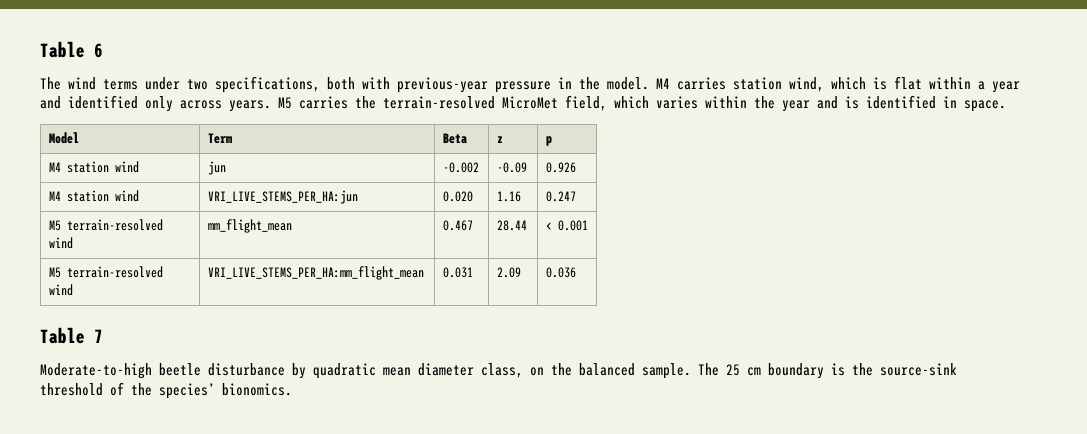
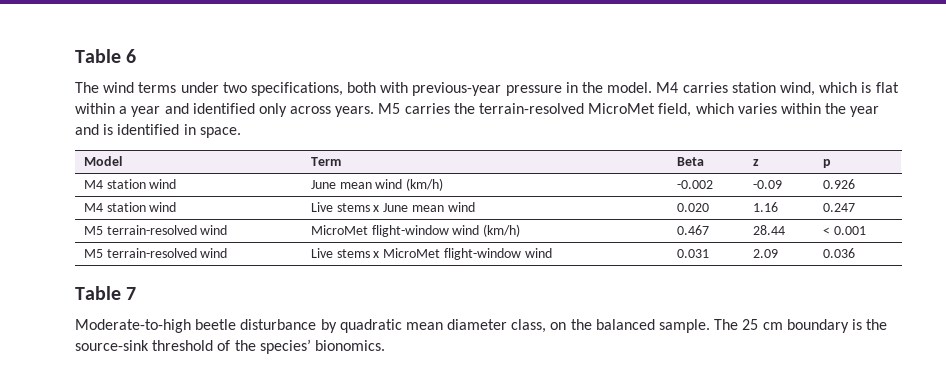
- M4 station wind | jun | -0.002 | -0.09 | 0.926
+ M4 station wind | June mean wind (km/h) | -0.002 | -0.09 | 0.926
- M4 station wind | VRI_LIVE_STEMS_PER_HA:jun | 0.020 | 1.16 | 0.247
+ M4 station wind | Live stems x June mean wind | 0.020 | 1.16 | 0.247
- M5 terrain-resolved wind | mm_flight_mean | 0.467 | 28.44 | < 0.001
+ M5 terrain-resolved wind | MicroMet flight-window wind (km/h) | 0.467 | 28.44 | < 0.001
- M5 terrain-resolved wind | VRI_LIVE_STEMS_PER_HA:mm_flight_mean | 0.031 | 2.09 | 0.036
+ M5 terrain-resolved wind | Live stems x MicroMet flight-window wind | 0.031 | 2.09 | 0.036

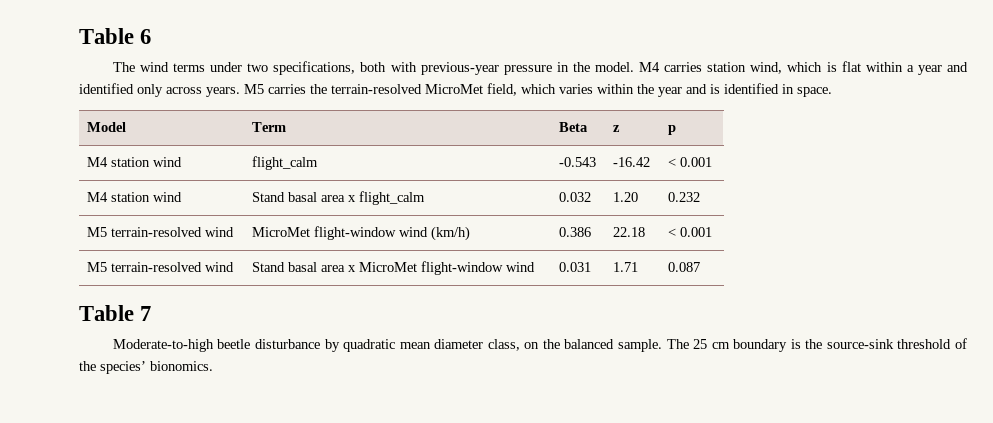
- M4 station wind | June mean wind (km/h) | -0.002 | -0.09 | 0.926
- M4 station wind | Live stems x June mean wind | 0.020 | 1.16 | 0.247
+ M4 station wind | flight_calm | -0.543 | -16.42 | < 0.001
+ M4 station wind | Stand basal area x flight_calm | 0.032 | 1.20 | 0.232
- M5 terrain-resolved wind | MicroMet flight-window wind (km/h) | 0.467 | 28.44 | < 0.001
+ M5 terrain-resolved wind | MicroMet flight-window wind (km/h) | 0.386 | 22.18 | < 0.001
- M5 terrain-resolved wind | Live stems x MicroMet flight-window wind | 0.031 | 2.09 | 0.036
+ M5 terrain-resolved wind | Stand basal area x MicroMet flight-window wind | 0.031 | 1.71 | 0.087

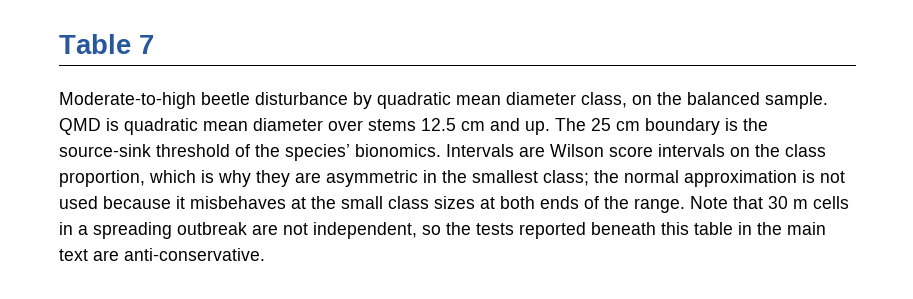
- Table 6
- The wind terms under two specifications, both with previous-year pressure in the model. M4 carries station wind, which is flat within a year and identified only across years. M5 carries the terrain-resolved MicroMet field, which varies within the year and is identified in space.
- Model | Term | Beta | z | p
- M4 station wind | flight_calm | -0.543 | -16.42 | < 0.001
- M4 station wind | Stand basal area x flight_calm | 0.032 | 1.20 | 0.232
- M5 terrain-resolved wind | MicroMet flight-window wind (km/h) | 0.386 | 22.18 | < 0.001
- M5 terrain-resolved wind | Stand basal area x MicroMet flight-window wind | 0.031 | 1.71 | 0.087
+ QMD is quadratic mean diameter over stems 12.5 cm and up.
+ Intervals are Wilson score intervals on the class proportion, which is why they are asymmetric in the smallest class; the normal approximation is not used because it misbehaves at the small class sizes at both ends of the range. Note that 30 m cells in a spreading outbreak are not independent, so the tests reported beneath this table in the main text are anti-conservative.

